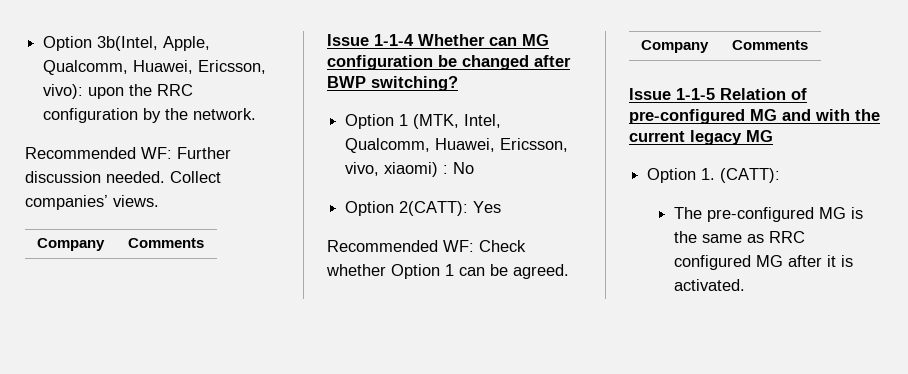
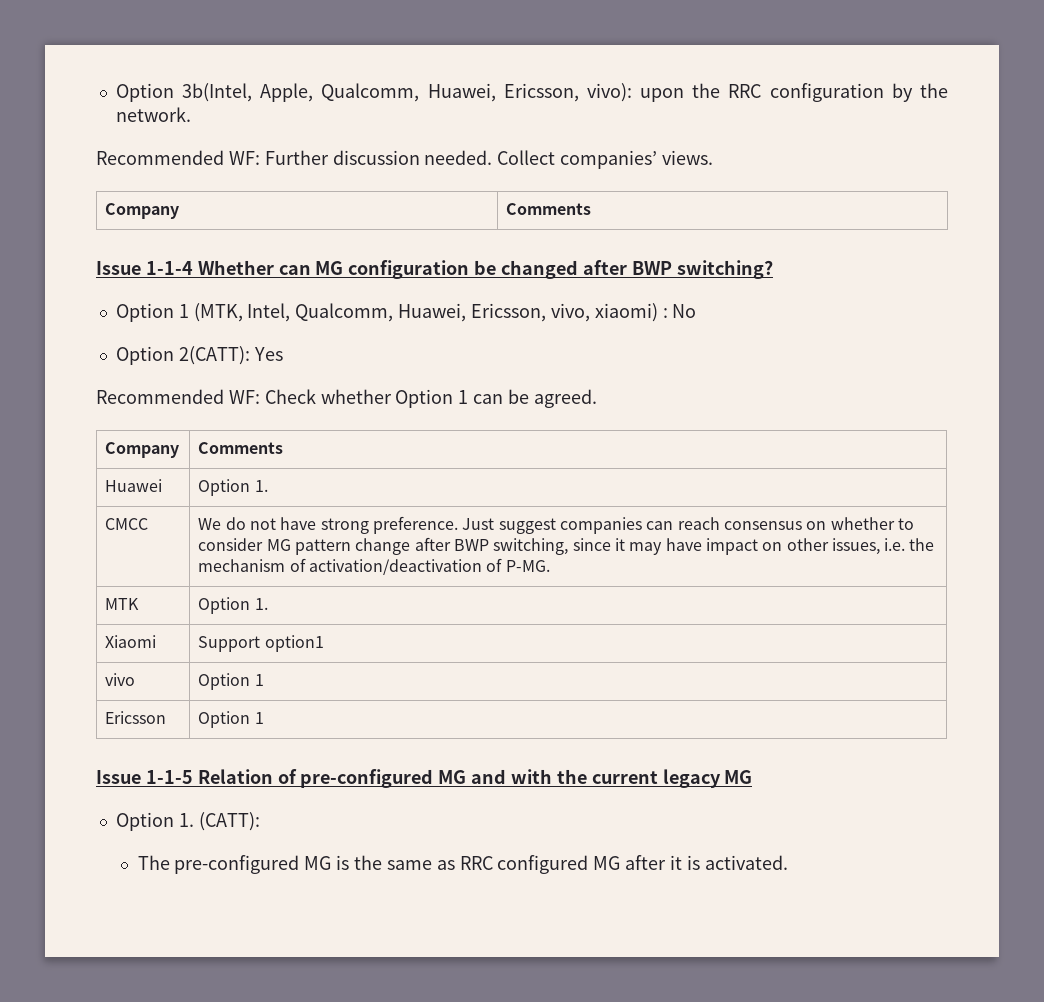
+ Huawei | Option 1.
+ CMCC | We do not have strong preference. Just suggest companies can reach consensus on whether to consider MG pattern change after BWP switching, since it may have impact on other issues, i.e. the mechanism of activation/deactivation of P-MG.
+ MTK | Option 1.
+ Xiaomi | Support option1
+ vivo | Option 1
+ Ericsson | Option 1

